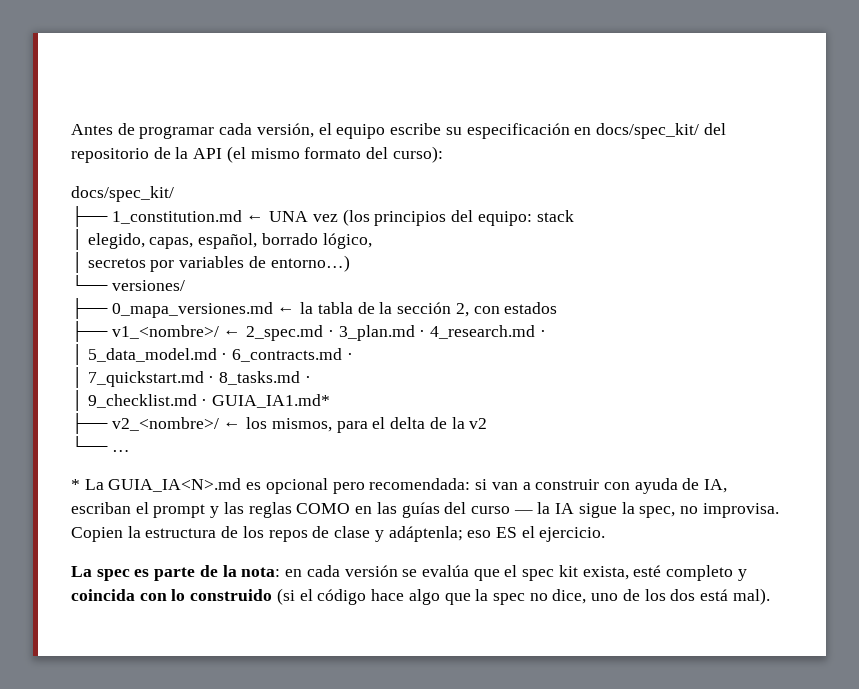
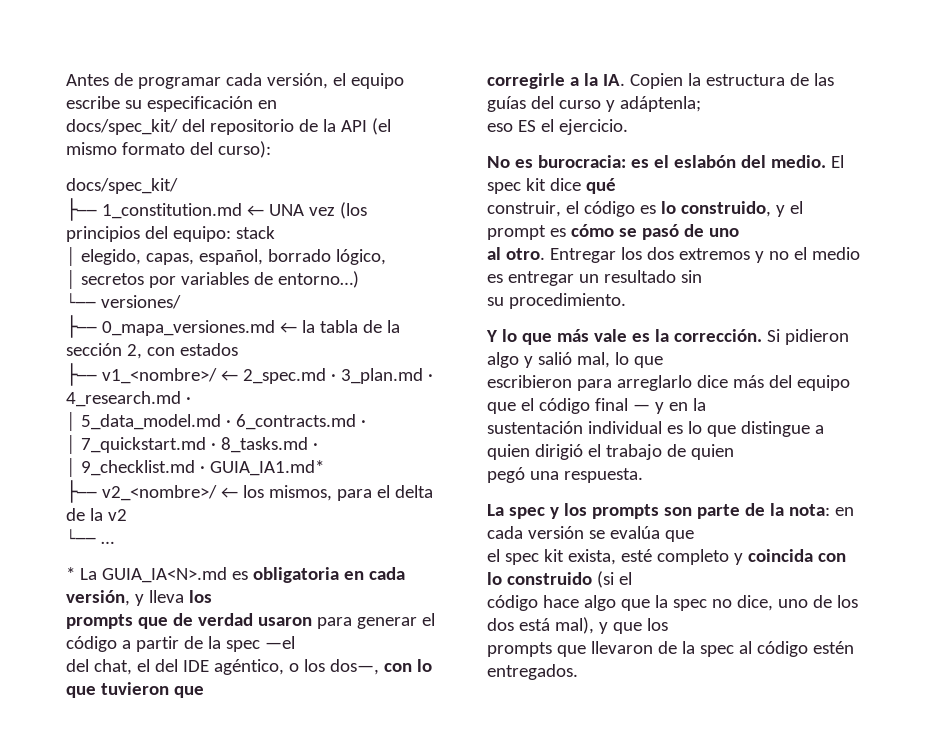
- Antes de programar cada versión, el equipo escribe su especificación en docs/spec_kit/ del repositorio de la API (el mismo formato del curso):
+ Antes de programar cada versión, el equipo escribe su especificación en
+ docs/spec_kit/ del repositorio de la API (el mismo formato del curso):
- * La GUIA_IA<N>.md es opcional pero recomendada: si van a construir con ayuda de IA, escriban el prompt y las reglas COMO en las guías del curso — la IA sigue la spec, no improvisa. Copien la estructura de los repos de clase y adáptenla; eso ES el ejercicio.
+ * La GUIA_IA<N>.md es obligatoria en cada versión, y lleva los
+ prompts que de verdad usaron para generar el código a partir de la spec —el
+ del chat, el del IDE agéntico, o los dos—, con lo que tuvieron que
+ corregirle a la IA. Copien la estructura de las guías del curso y adáptenla;
+ eso ES el ejercicio.
- La spec es parte de la nota: en cada versión se evalúa que el spec kit exista, esté completo y coincida con lo construido (si el código hace algo que la spec no dice, uno de los dos está mal).
+ No es burocracia: es el eslabón del medio. El spec kit dice qué
+ construir, el código es lo construido, y el prompt es cómo se pasó de uno
+ al otro. Entregar los dos extremos y no el medio es entregar un resultado sin
+ su procedimiento.
+ Y lo que más vale es la corrección. Si pidieron algo y salió mal, lo que
+ escribieron para arreglarlo dice más del equipo que el código final — y en la
+ sustentación individual es lo que distingue a quien dirigió el trabajo de quien
+ pegó una respuesta.
+ La spec y los prompts son parte de la nota: en cada versión se evalúa que
+ el spec kit exista, esté completo y coincida con lo construido (si el
+ código hace algo que la spec no dice, uno de los dos está mal), y que los
+ prompts que llevaron de la spec al código estén entregados.

